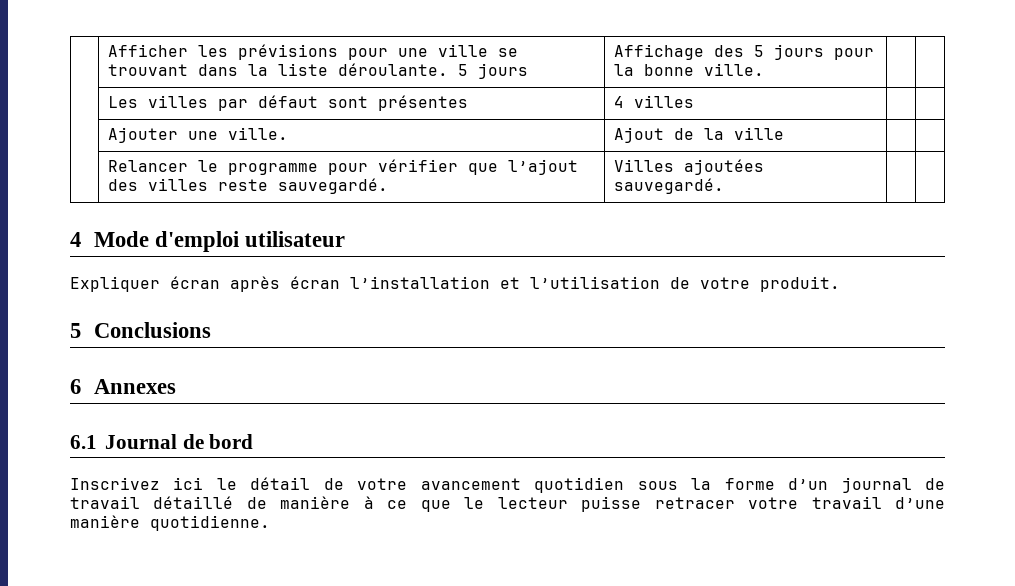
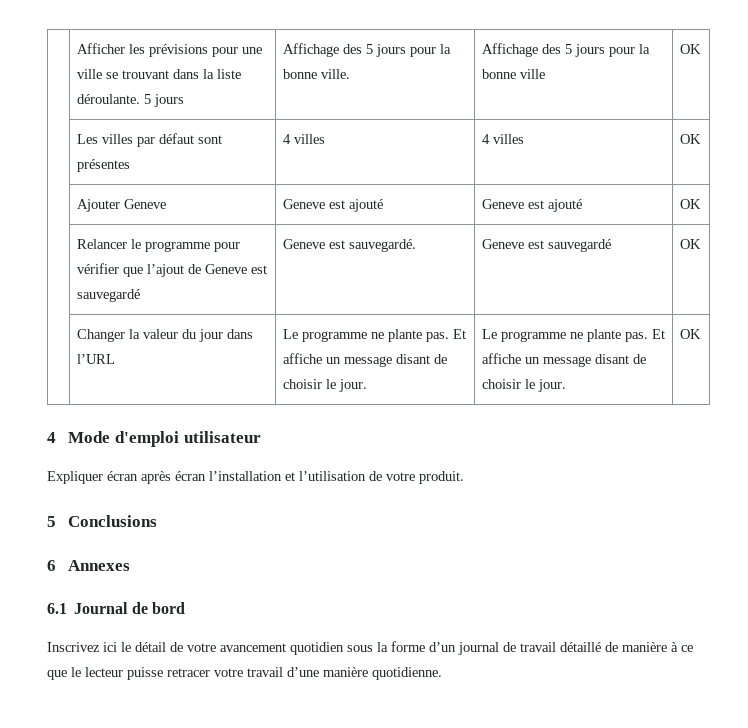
- | Afficher les prévisions pour une ville se trouvant dans la liste déroulante. 5 jours | Affichage des 5 jours pour la bonne ville. | |
+ | Afficher les prévisions pour une ville se trouvant dans la liste déroulante. 5 jours | Affichage des 5 jours pour la bonne ville. | Affichage des 5 jours pour la bonne ville | OK
- | Les villes par défaut sont présentes | 4 villes | |
- | Ajouter une ville. | Ajout de la ville | |
+ | Les villes par défaut sont présentes | 4 villes | 4 villes | OK
+ | Ajouter Geneve | Geneve est ajouté | Geneve est ajouté | OK
- | Relancer le programme pour vérifier que l’ajout des villes reste sauvegardé. | Villes ajoutées sauvegardé. | |
+ | Relancer le programme pour vérifier que l’ajout de Geneve est sauvegardé | Geneve est sauvegardé. | Geneve est sauvegardé | OK
+ | Changer la valeur du jour dans l’URL | Le programme ne plante pas. Et affiche un message disant de choisir le jour. | Le programme ne plante pas. Et affiche un message disant de choisir le jour. | OK

